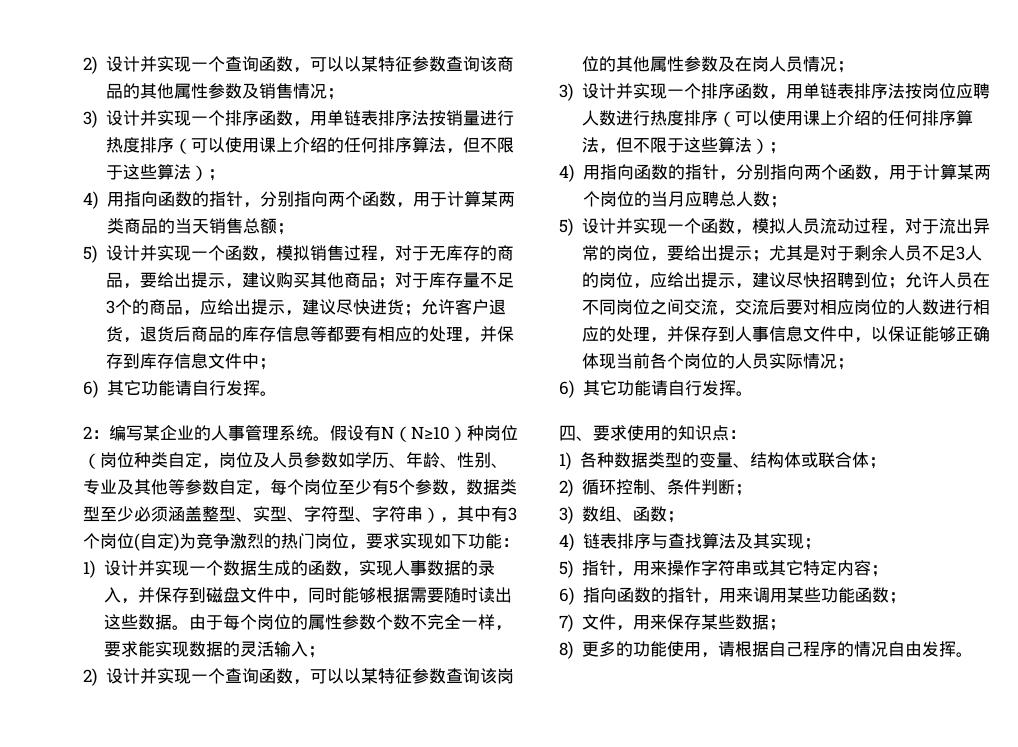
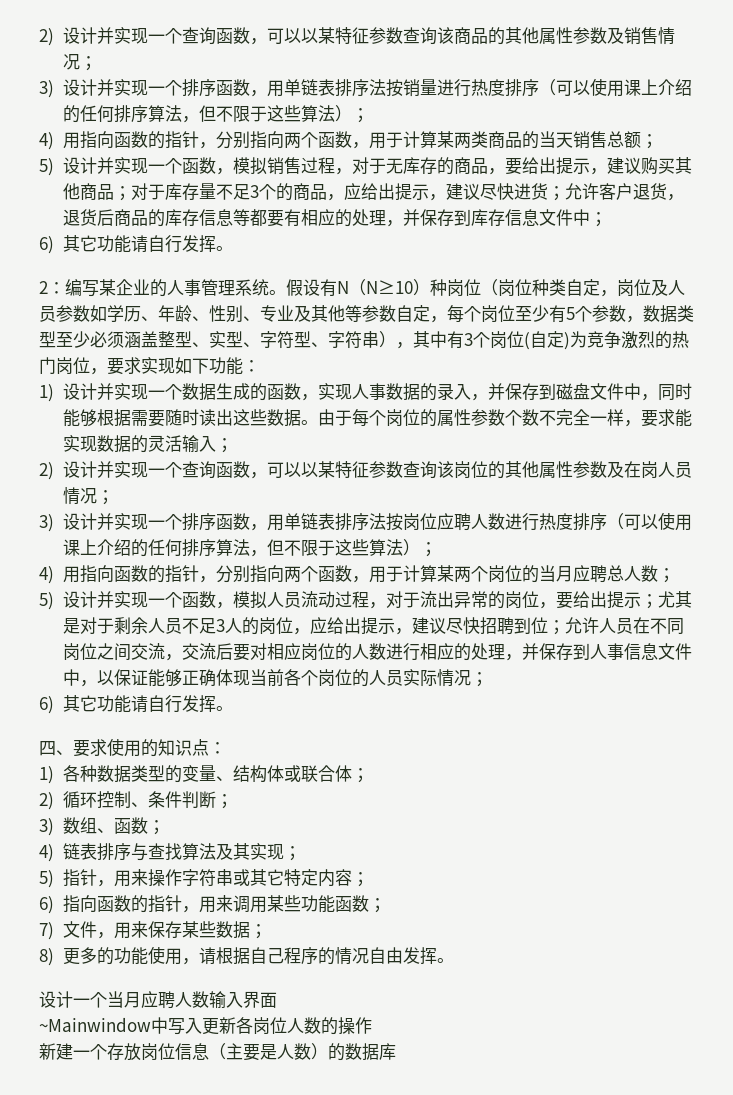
+ 设计一个当月应聘人数输入界面
+ ~Mainwindow中写入更新各岗位人数的操作
+ 新建一个存放岗位信息（主要是人数）的数据库

